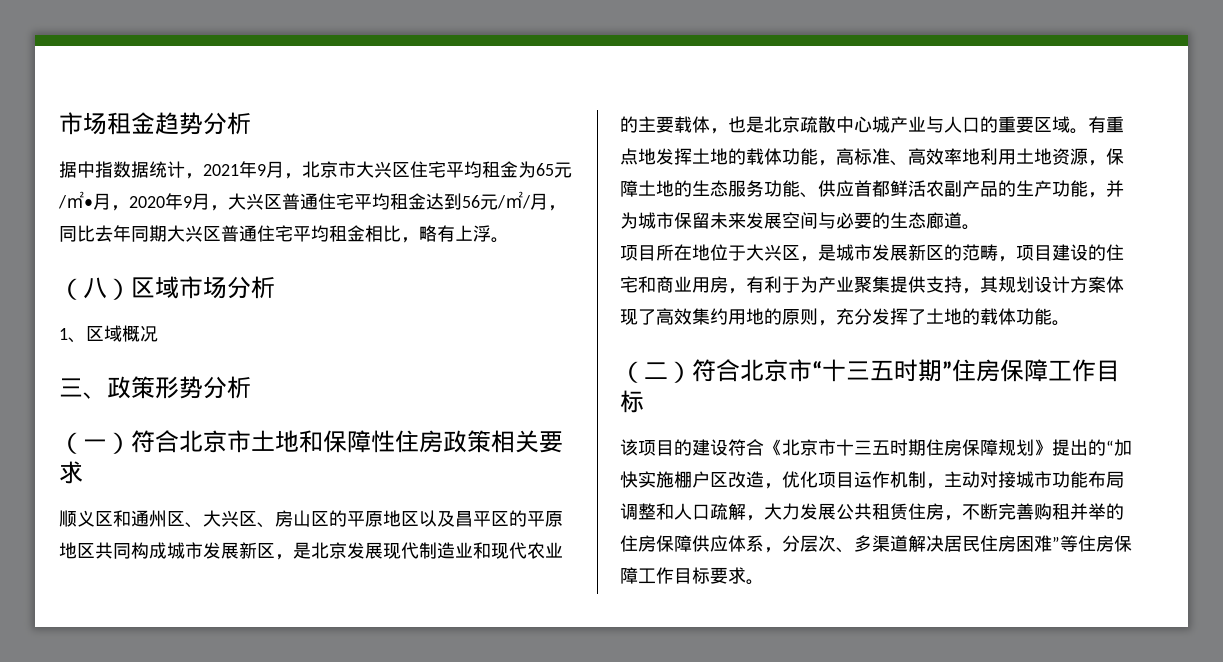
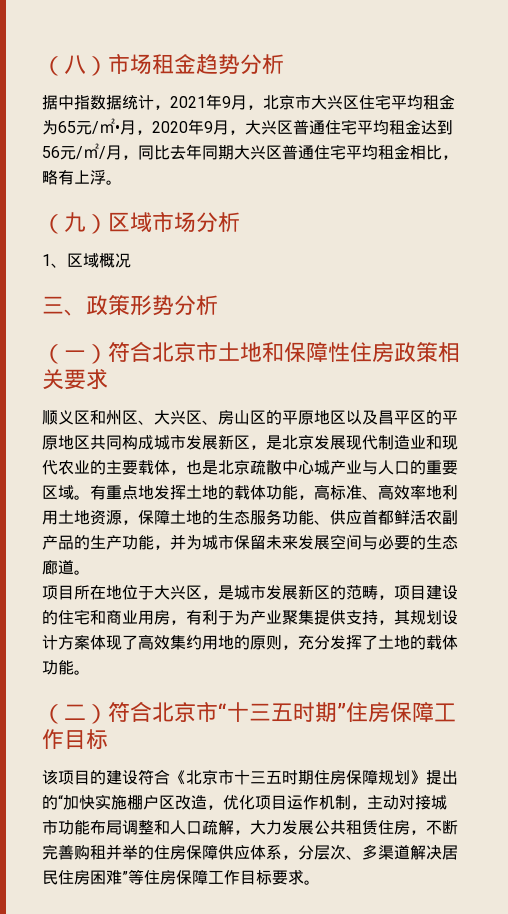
- 市场租金趋势分析
+ （八）市场租金趋势分析
- （八）区域市场分析
+ （九）区域市场分析
- 顺义区和通州区、大兴区、房山区的平原地区以及昌平区的平原地区共同构成城市发展新区，是北京发展现代制造业和现代农业的主要载体，也是北京疏散中心城产业与人口的重要区域。
+ 顺义区和州区、大兴区、房山区的平原地区以及昌平区的平原地区共同构成城市发展新区，是北京发展现代制造业和现代农业的主要载体，也是北京疏散中心城产业与人口的重要区域。

